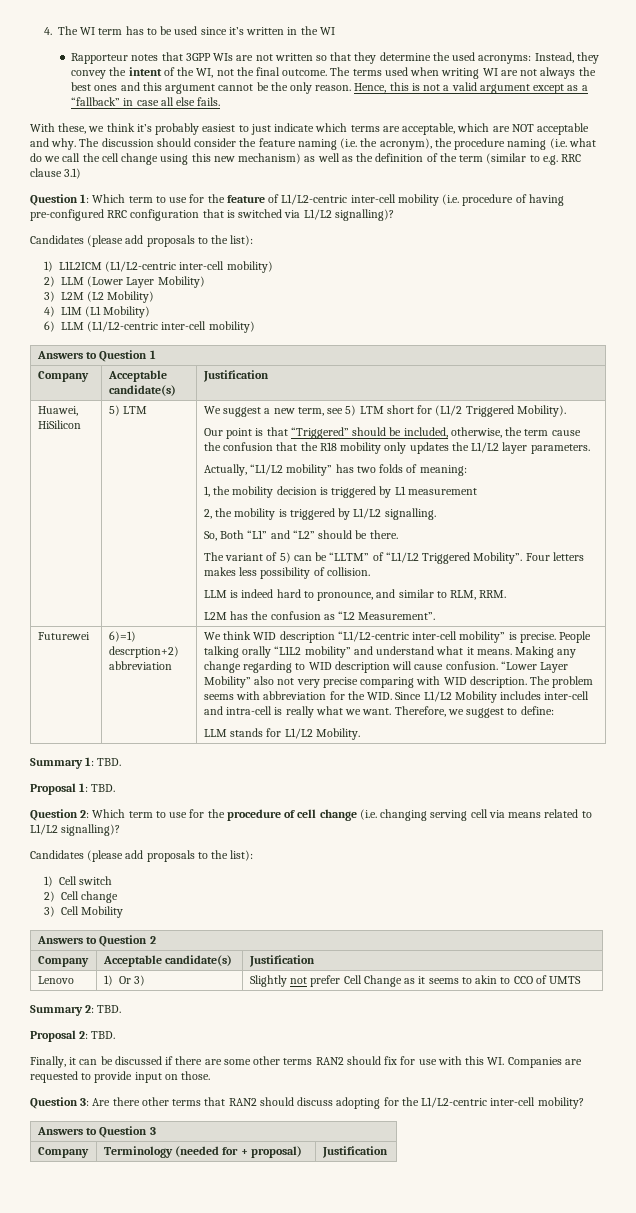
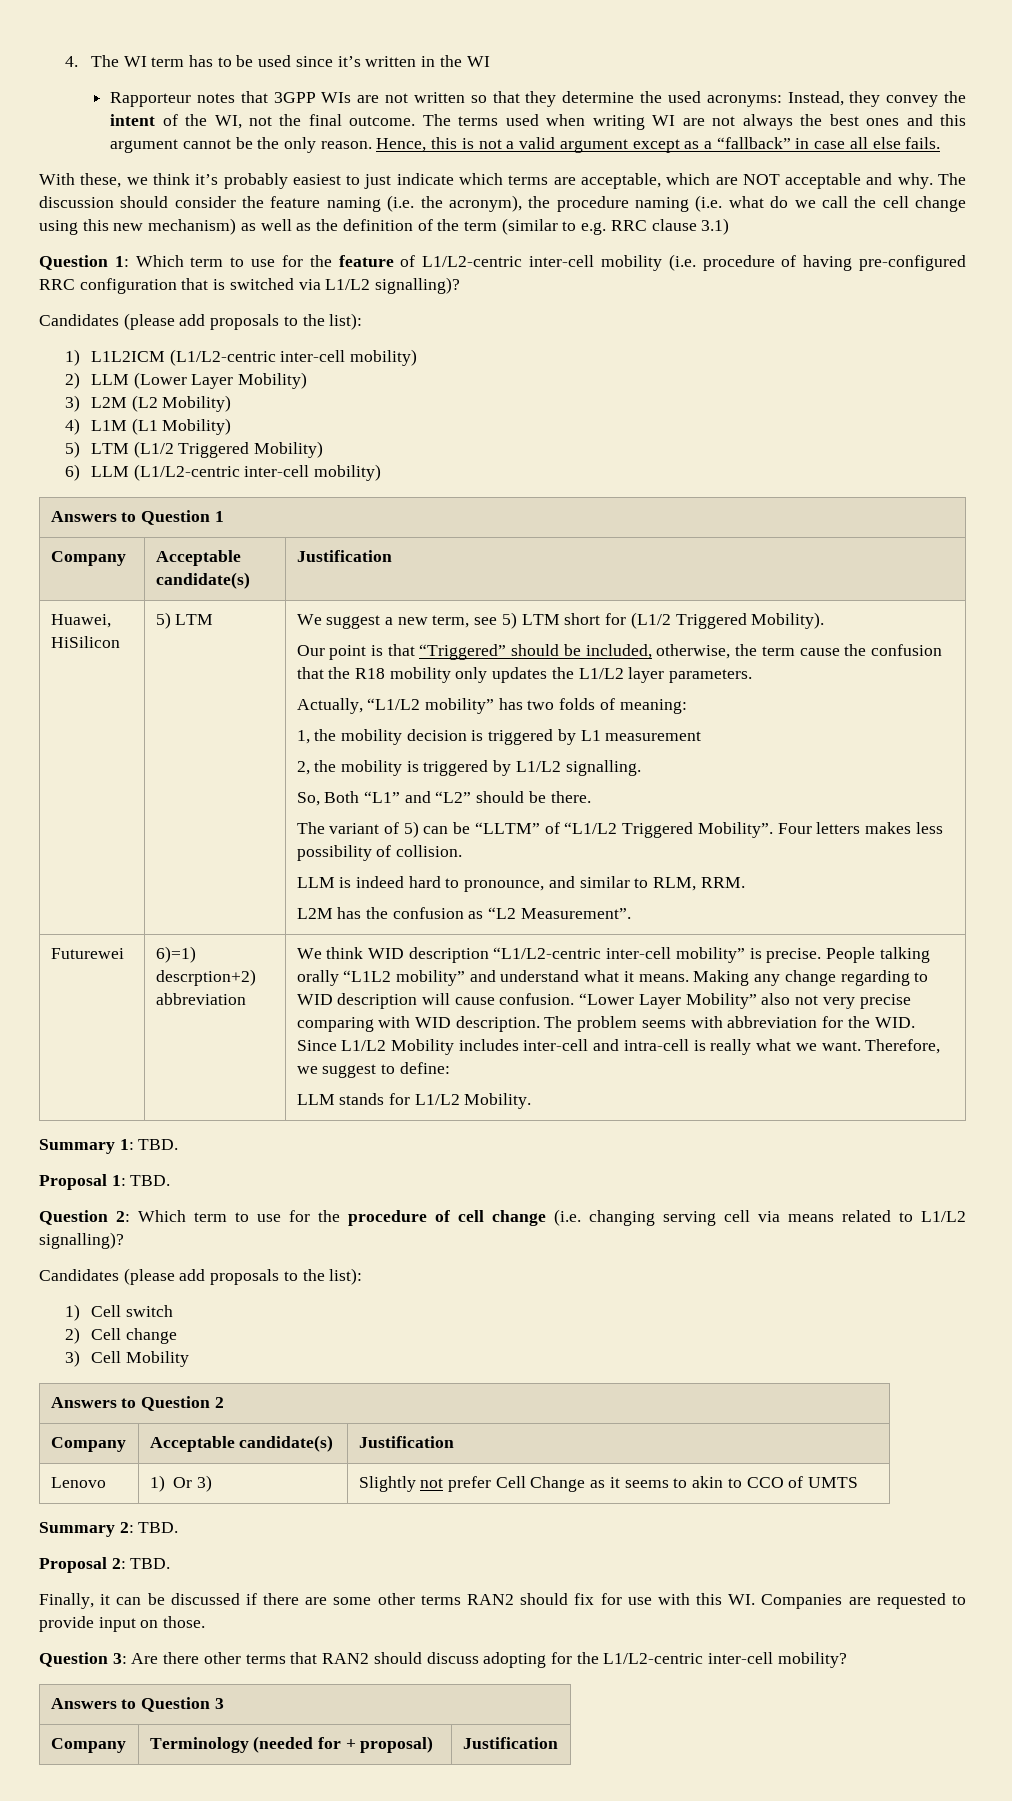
+ 5) LTM (L1/2 Triggered Mobility)

